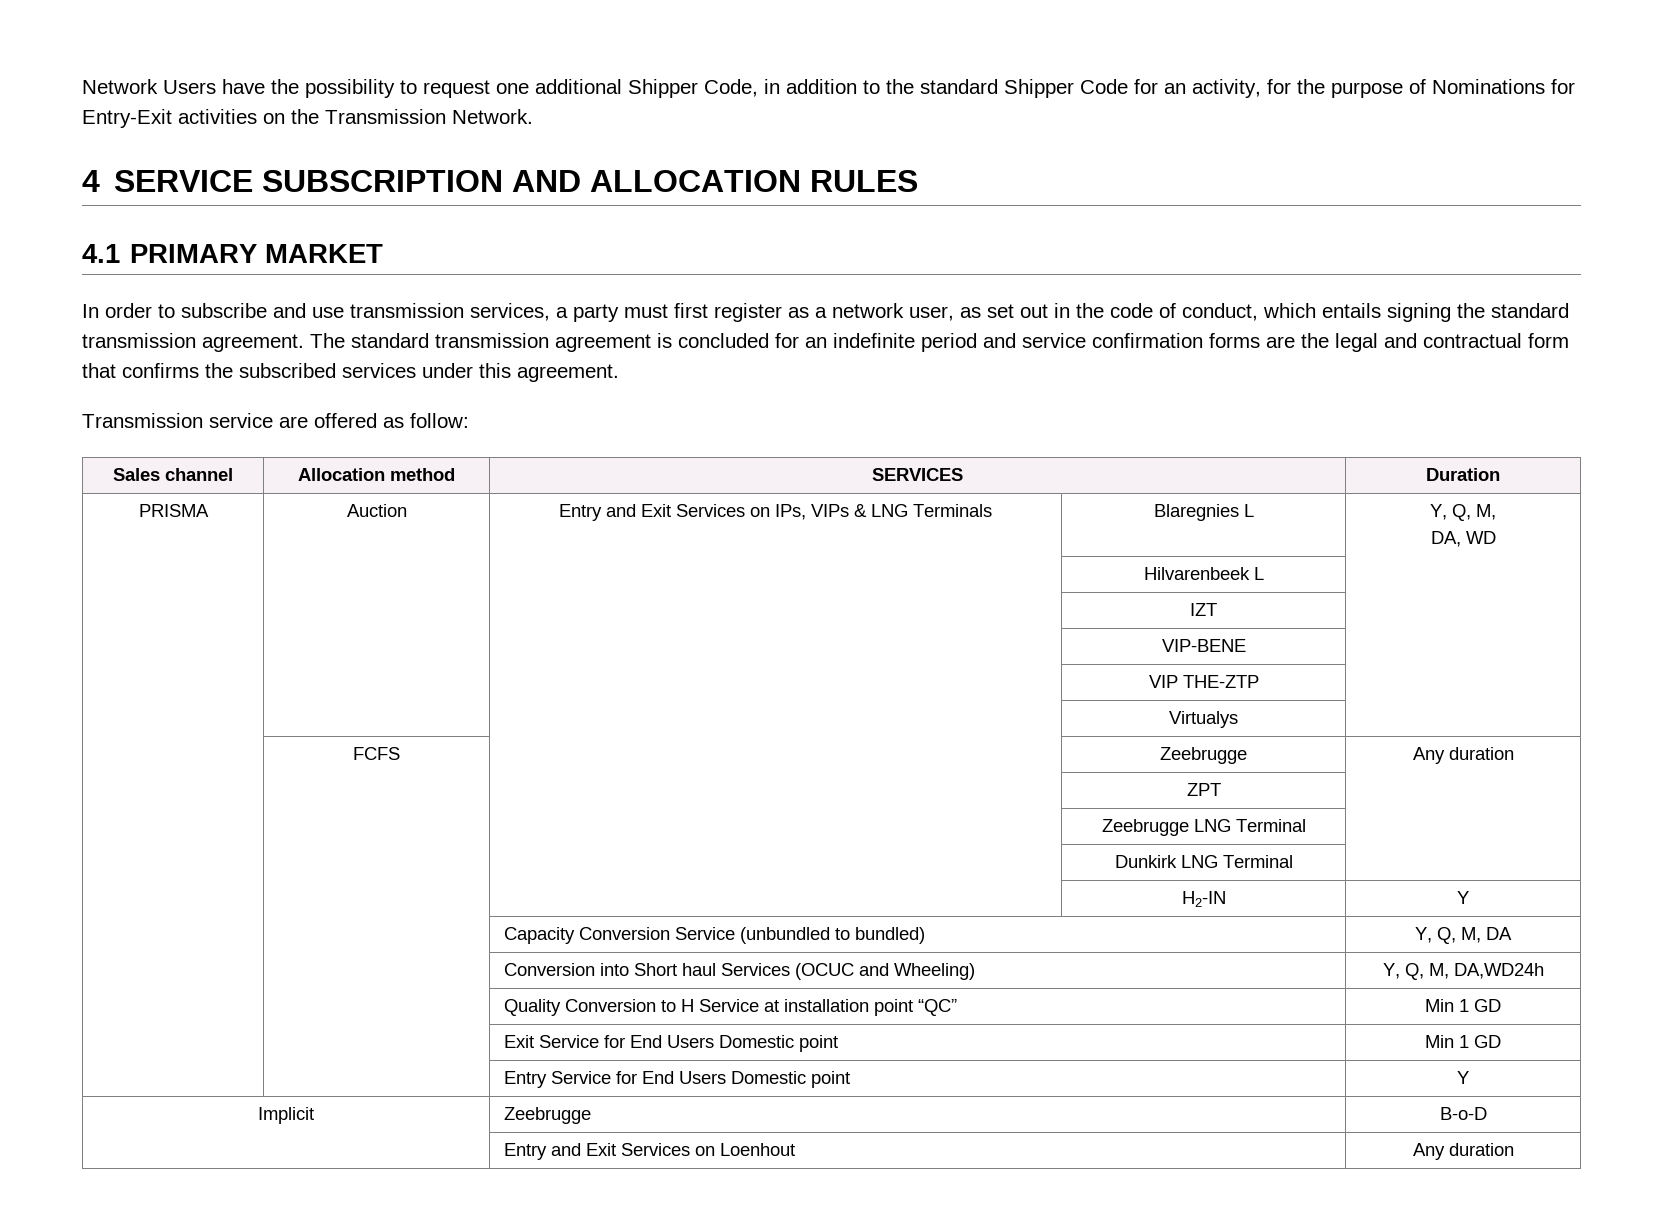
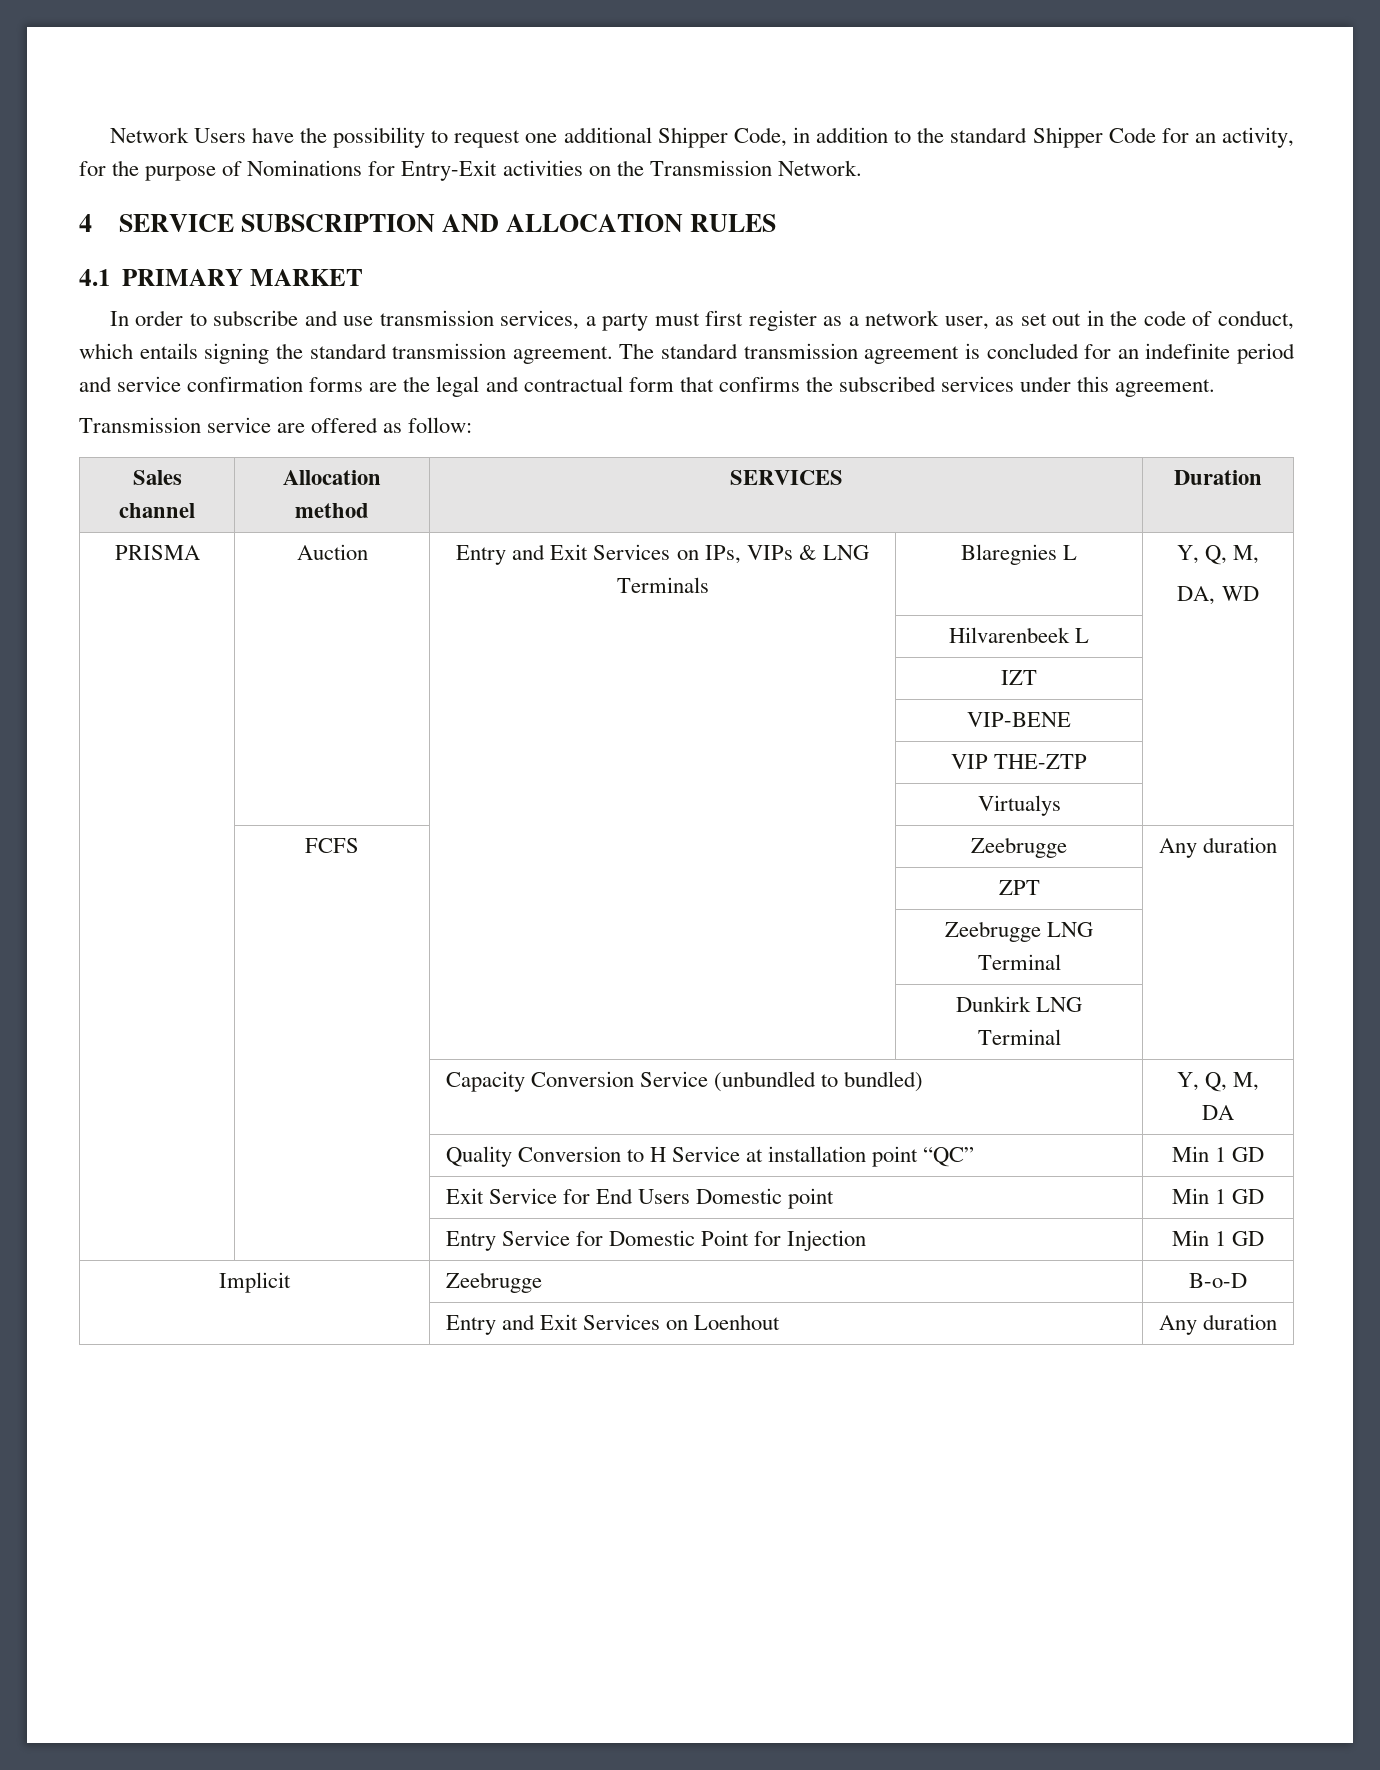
- | | | H2-IN | Y
- | | Conversion into Short haul Services (OCUC and Wheeling) | Y, Q, M, DA,WD24h
- | | Entry Service for End Users Domestic point | Y
+ | | Entry Service for Domestic Point for Injection | Min 1 GD

